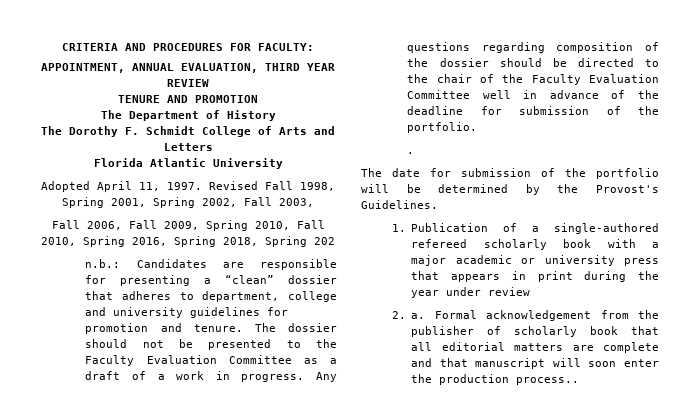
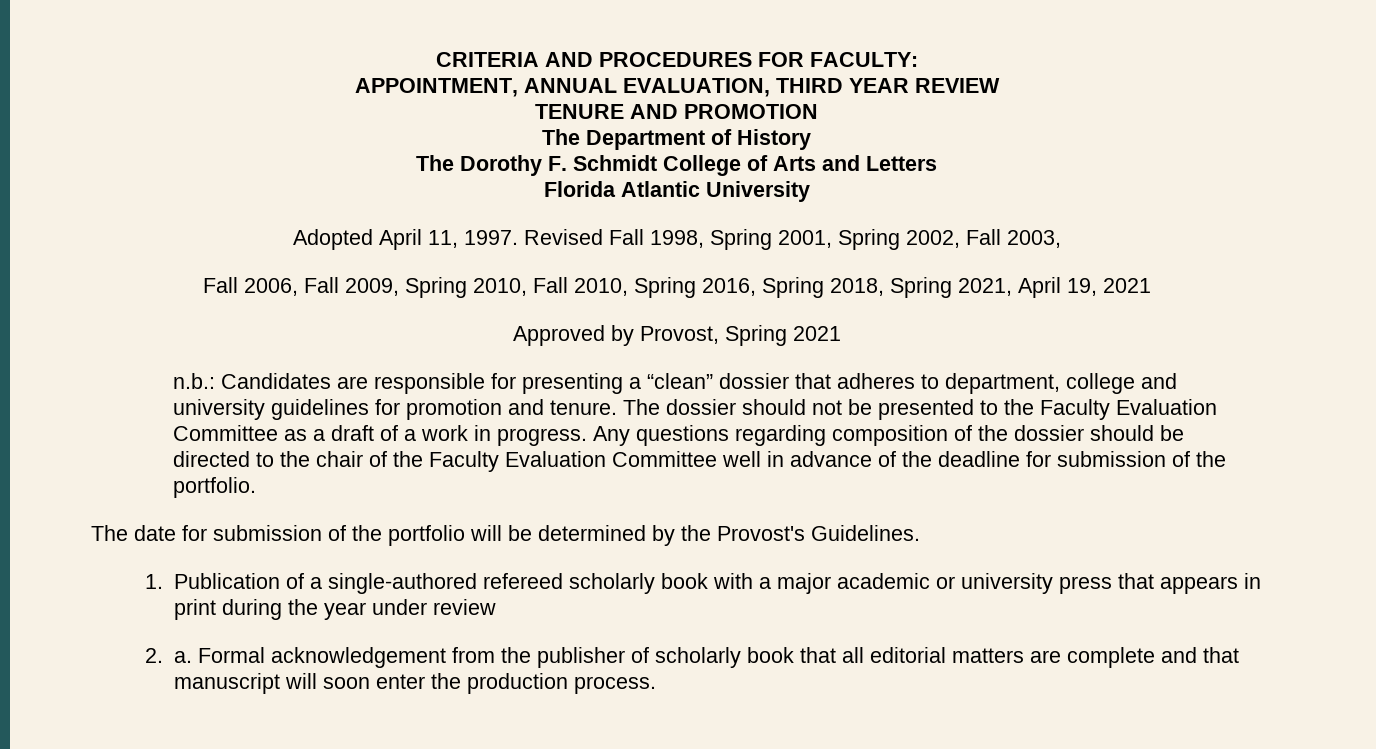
- Fall 2006, Fall 2009, Spring 2010, Fall 2010, Spring 2016, Spring 2018, Spring 202
+ Fall 2006, Fall 2009, Spring 2010, Fall 2010, Spring 2016, Spring 2018, Spring 2021, April 19, 2021
+ Approved by Provost, Spring 2021
- .
- Formal acknowledgement from the publisher of scholarly book that all editorial matters are complete and that manuscript will soon enter the production process..
+ Formal acknowledgement from the publisher of scholarly book that all editorial matters are complete and that manuscript will soon enter the production process.

